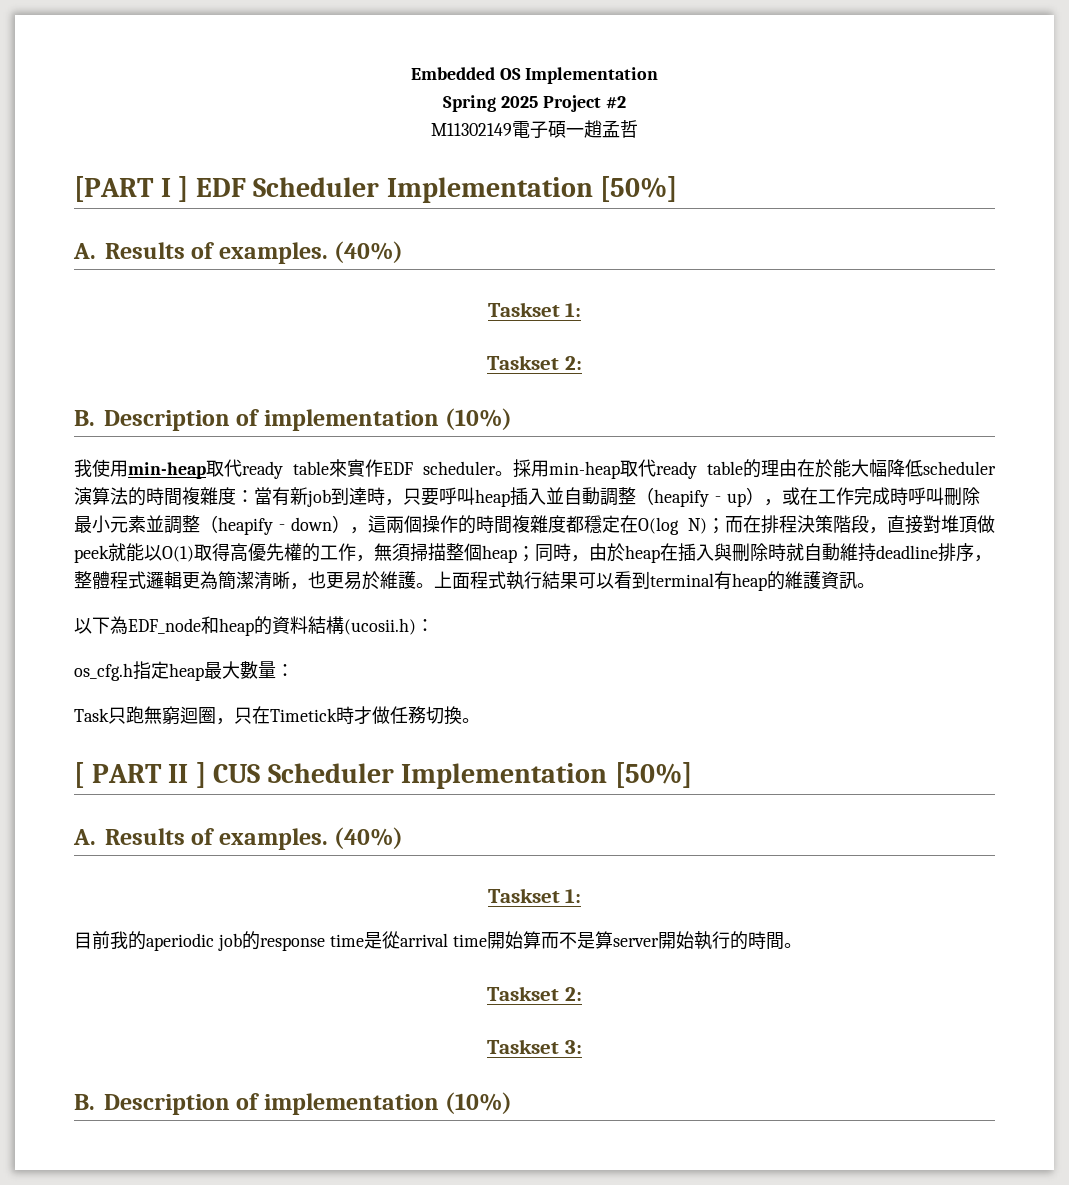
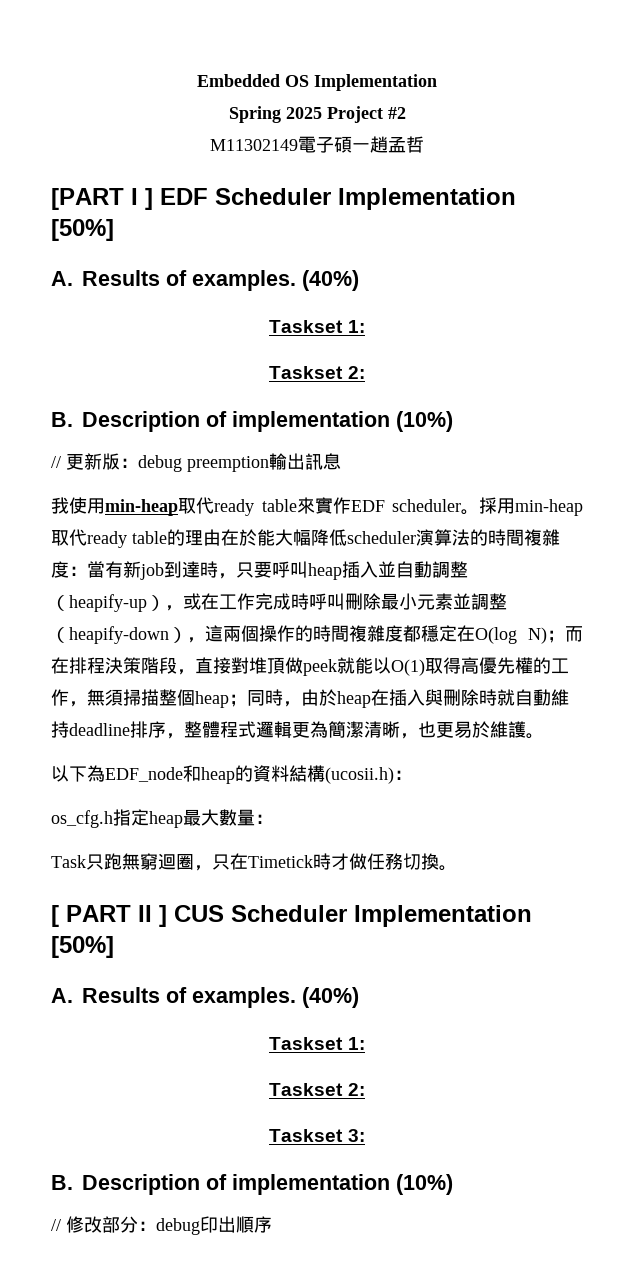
+ // 更新版：debug preemption輸出訊息
- 上面程式執行結果可以看到terminal有heap的維護資訊。
- 目前我的aperiodic job的response time是從arrival time開始算而不是算server開始執行的時間。
+ // 修改部分：debug印出順序

